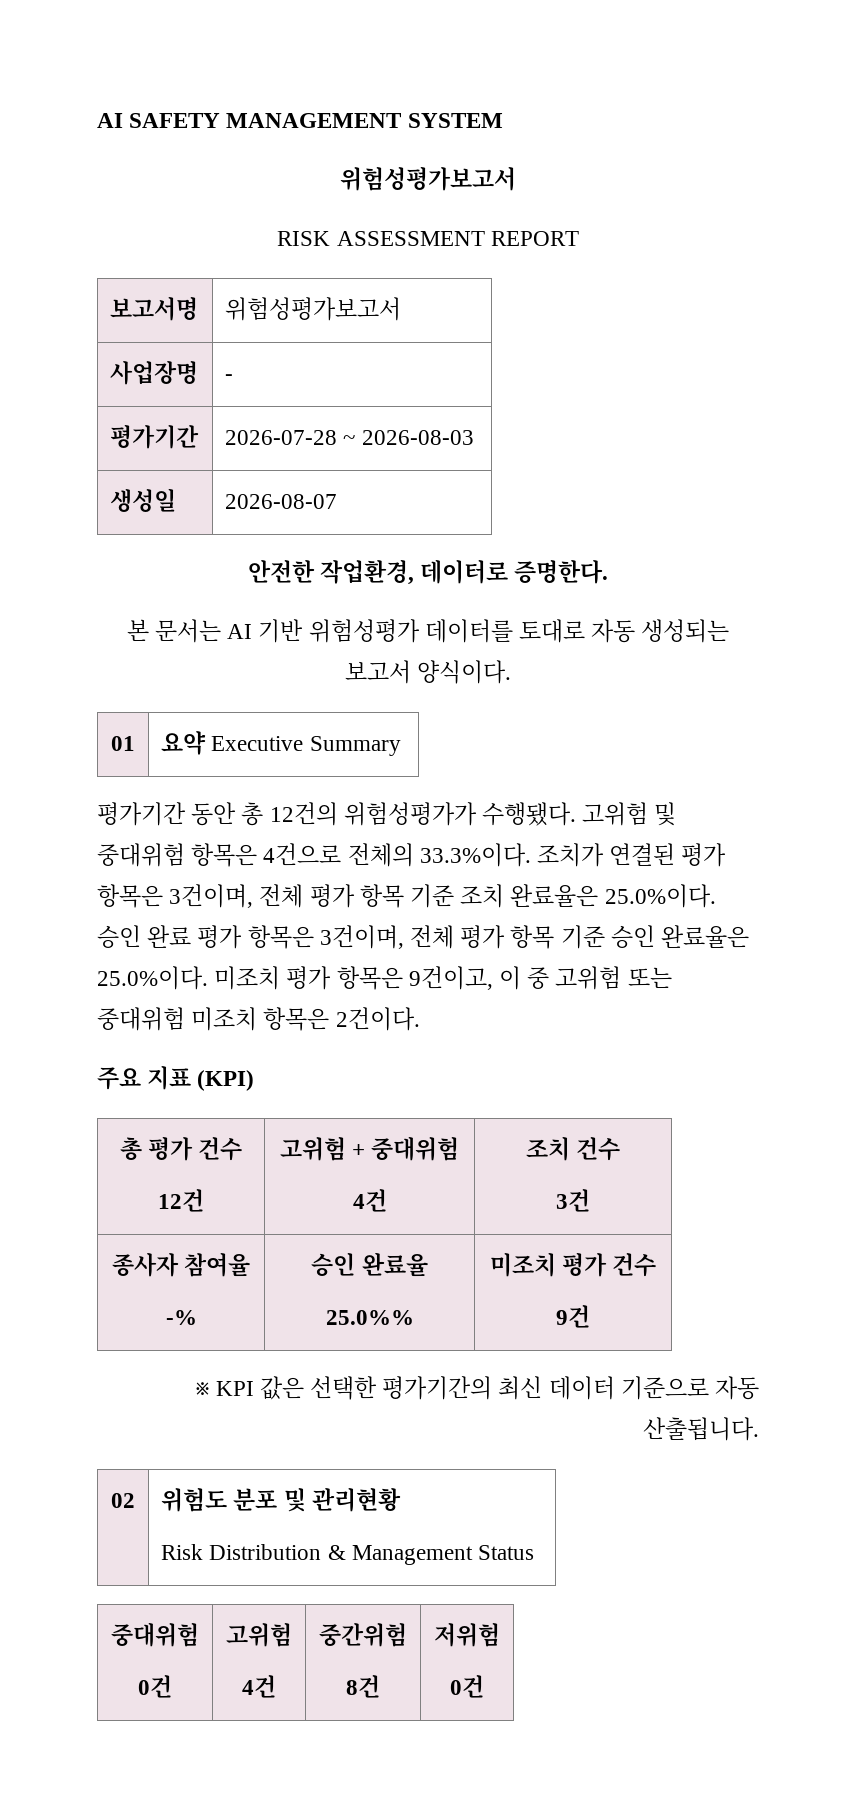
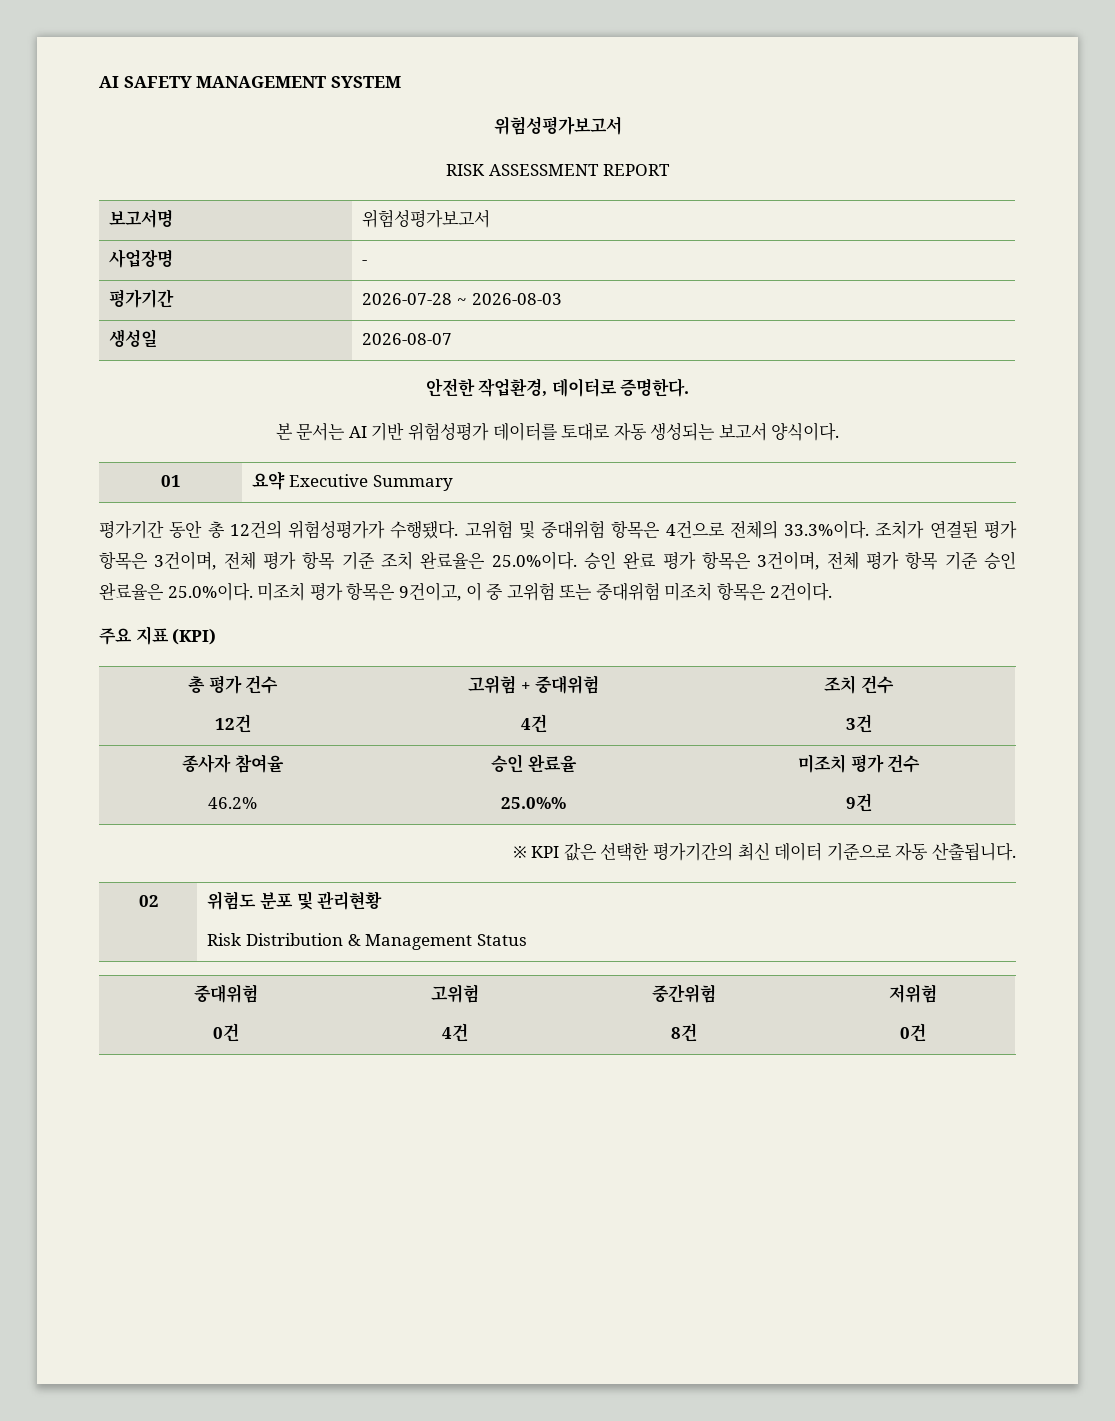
  종사자 참여율
- -% | 승인 완료율
+ 46.2% | 승인 완료율

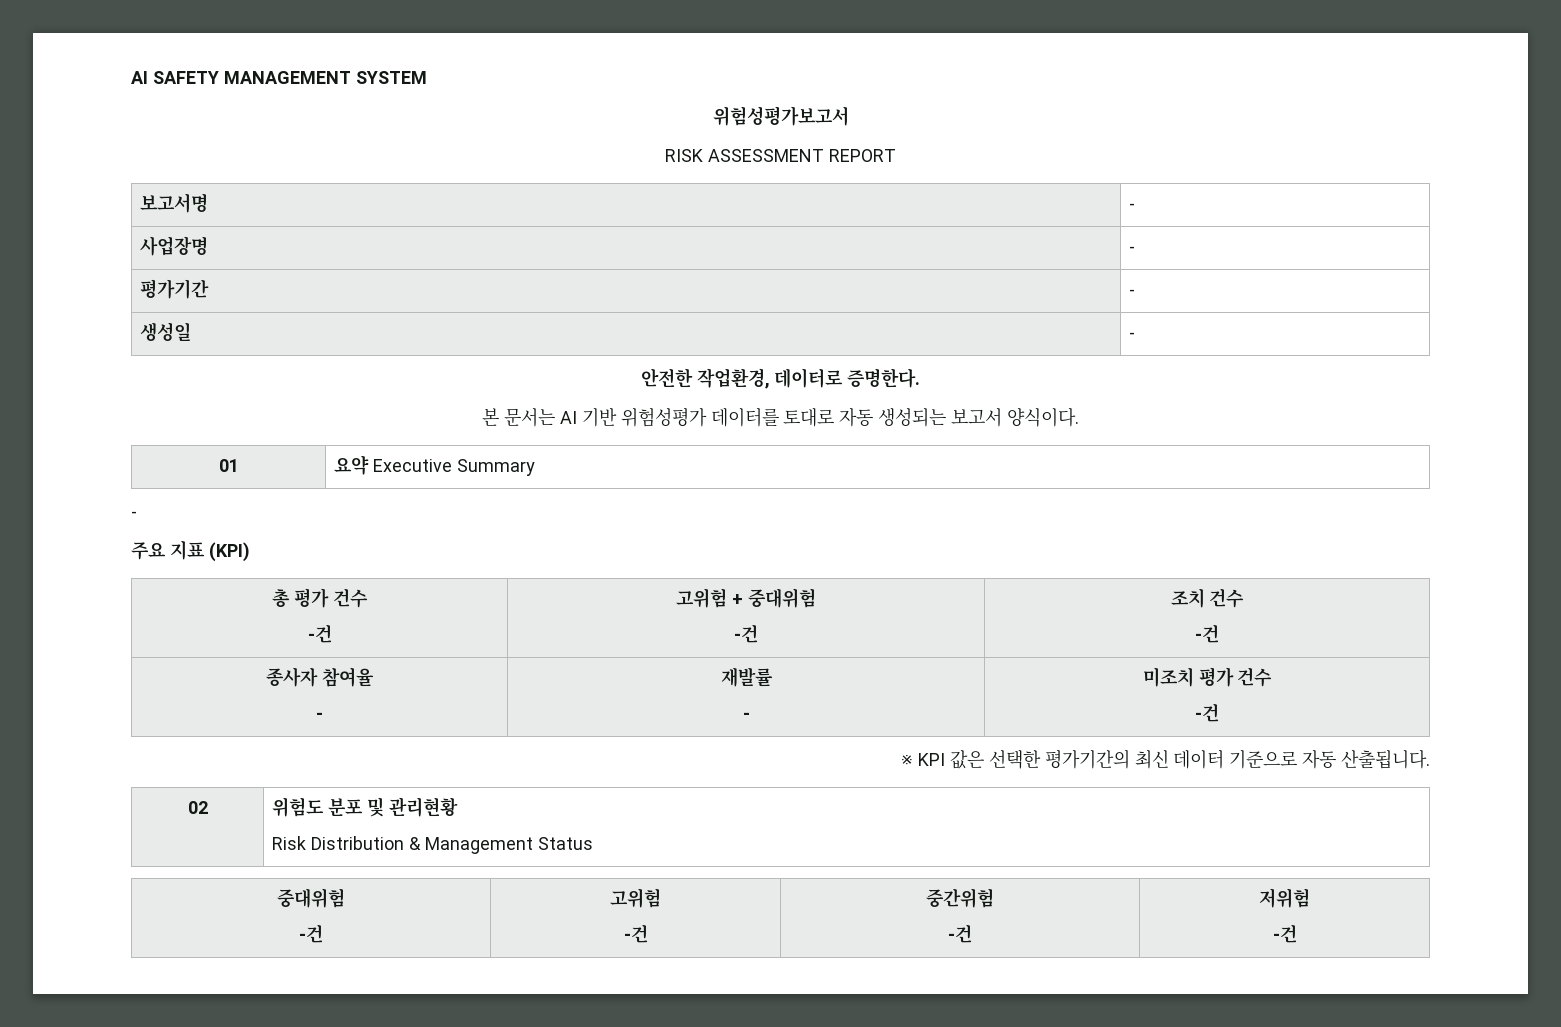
- 보고서명 | 위험성평가보고서
+ 보고서명 | -
- 평가기간 | 2026-07-28 ~ 2026-08-03
+ 평가기간 | -
- 생성일 | 2026-08-07
+ 생성일 | -
  01 | 요약 Executive Summary
- 평가기간 동안 총 12건의 위험성평가가 수행됐다. 고위험 및 중대위험 항목은 4건으로 전체의 33.3%이다. 조치가 연결된 평가 항목은 3건이며, 전체 평가 항목 기준 조치 완료율은 25.0%이다. 승인 완료 평가 항목은 3건이며, 전체 평가 항목 기준 승인 완료율은 25.0%이다. 미조치 평가 항목은 9건이고, 이 중 고위험 또는 중대위험 미조치 항목은 2건이다.
+ -
  총 평가 건수
- 12건 | 고위험 + 중대위험
- 4건 | 조치 건수
- 3건
+ -건 | 고위험 + 중대위험
+ -건 | 조치 건수
+ -건
  종사자 참여율
- 46.2% | 승인 완료율
- 25.0%% | 미조치 평가 건수
- 9건
+ - | 재발률
+ - | 미조치 평가 건수
+ -건
  02 | 위험도 분포 및 관리현황
  Risk Distribution & Management Status
  중대위험
- 0건 | 고위험
- 4건 | 중간위험
- 8건 | 저위험
- 0건
+ -건 | 고위험
+ -건 | 중간위험
+ -건 | 저위험
+ -건

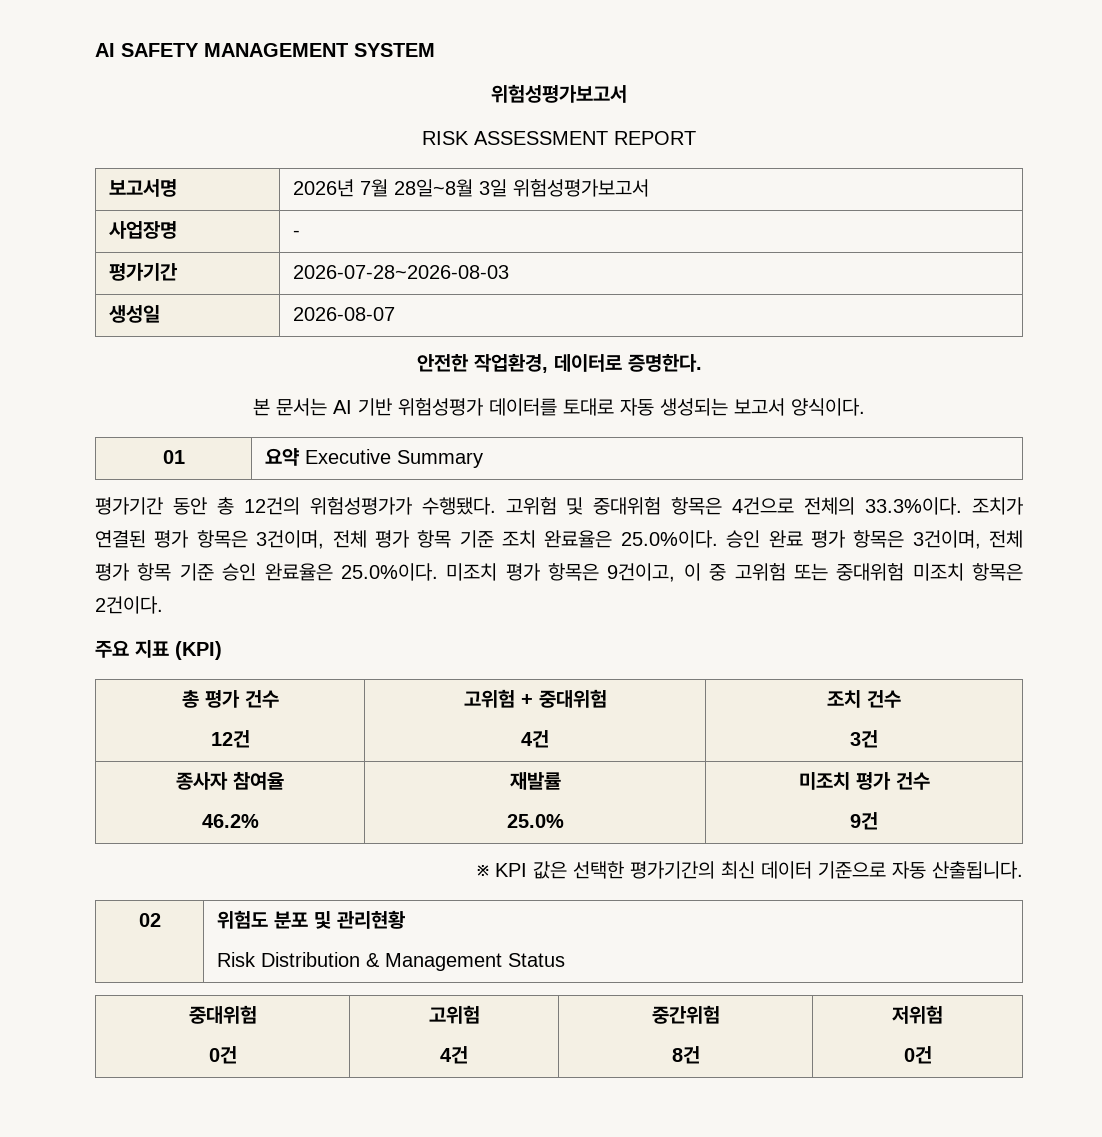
- 보고서명 | -
+ 보고서명 | 2026년 7월 28일~8월 3일 위험성평가보고서
- 평가기간 | -
+ 평가기간 | 2026-07-28~2026-08-03
- 생성일 | -
+ 생성일 | 2026-08-07
  01 | 요약 Executive Summary
- -
+ 평가기간 동안 총 12건의 위험성평가가 수행됐다. 고위험 및 중대위험 항목은 4건으로 전체의 33.3%이다. 조치가 연결된 평가 항목은 3건이며, 전체 평가 항목 기준 조치 완료율은 25.0%이다. 승인 완료 평가 항목은 3건이며, 전체 평가 항목 기준 승인 완료율은 25.0%이다. 미조치 평가 항목은 9건이고, 이 중 고위험 또는 중대위험 미조치 항목은 2건이다.
  총 평가 건수
- -건 | 고위험 + 중대위험
- -건 | 조치 건수
- -건
+ 12건 | 고위험 + 중대위험
+ 4건 | 조치 건수
+ 3건
  종사자 참여율
- - | 재발률
- - | 미조치 평가 건수
- -건
+ 46.2% | 재발률
+ 25.0% | 미조치 평가 건수
+ 9건
  02 | 위험도 분포 및 관리현황
  Risk Distribution & Management Status
  중대위험
- -건 | 고위험
- -건 | 중간위험
- -건 | 저위험
- -건
+ 0건 | 고위험
+ 4건 | 중간위험
+ 8건 | 저위험
+ 0건

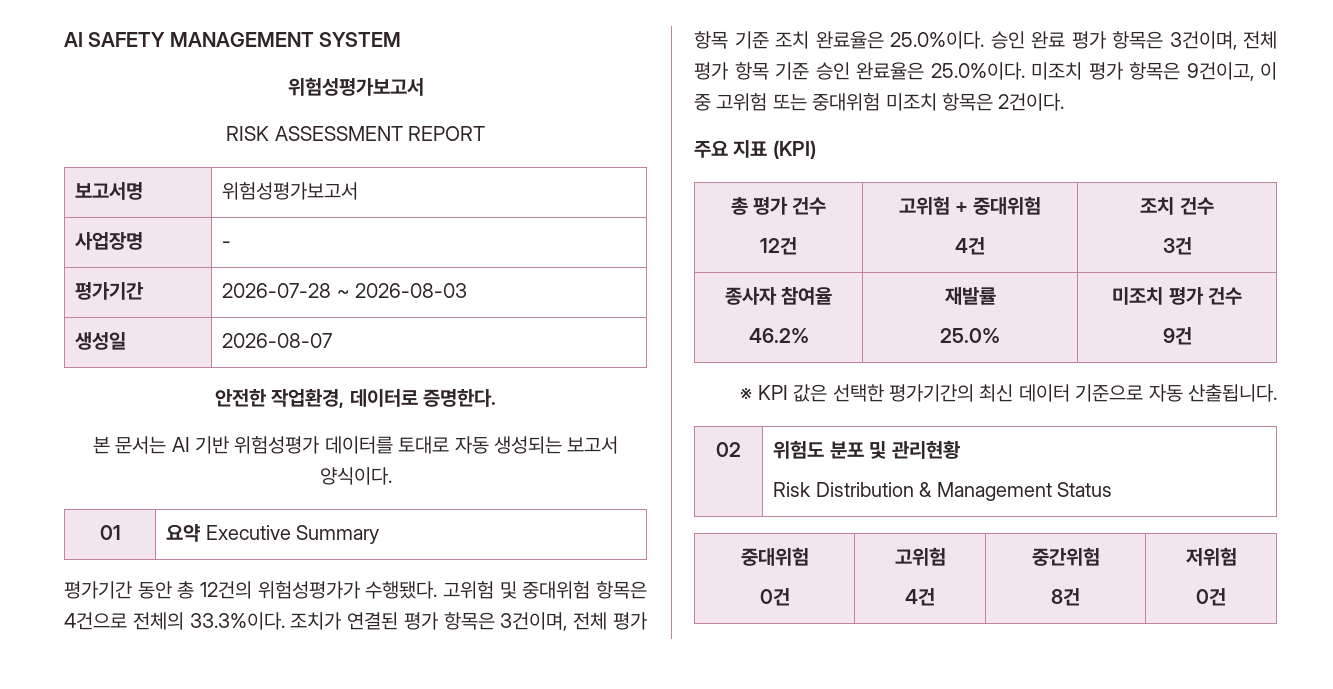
- 보고서명 | 2026년 7월 28일~8월 3일 위험성평가보고서
+ 보고서명 | 위험성평가보고서
- 평가기간 | 2026-07-28~2026-08-03
+ 평가기간 | 2026-07-28 ~ 2026-08-03

